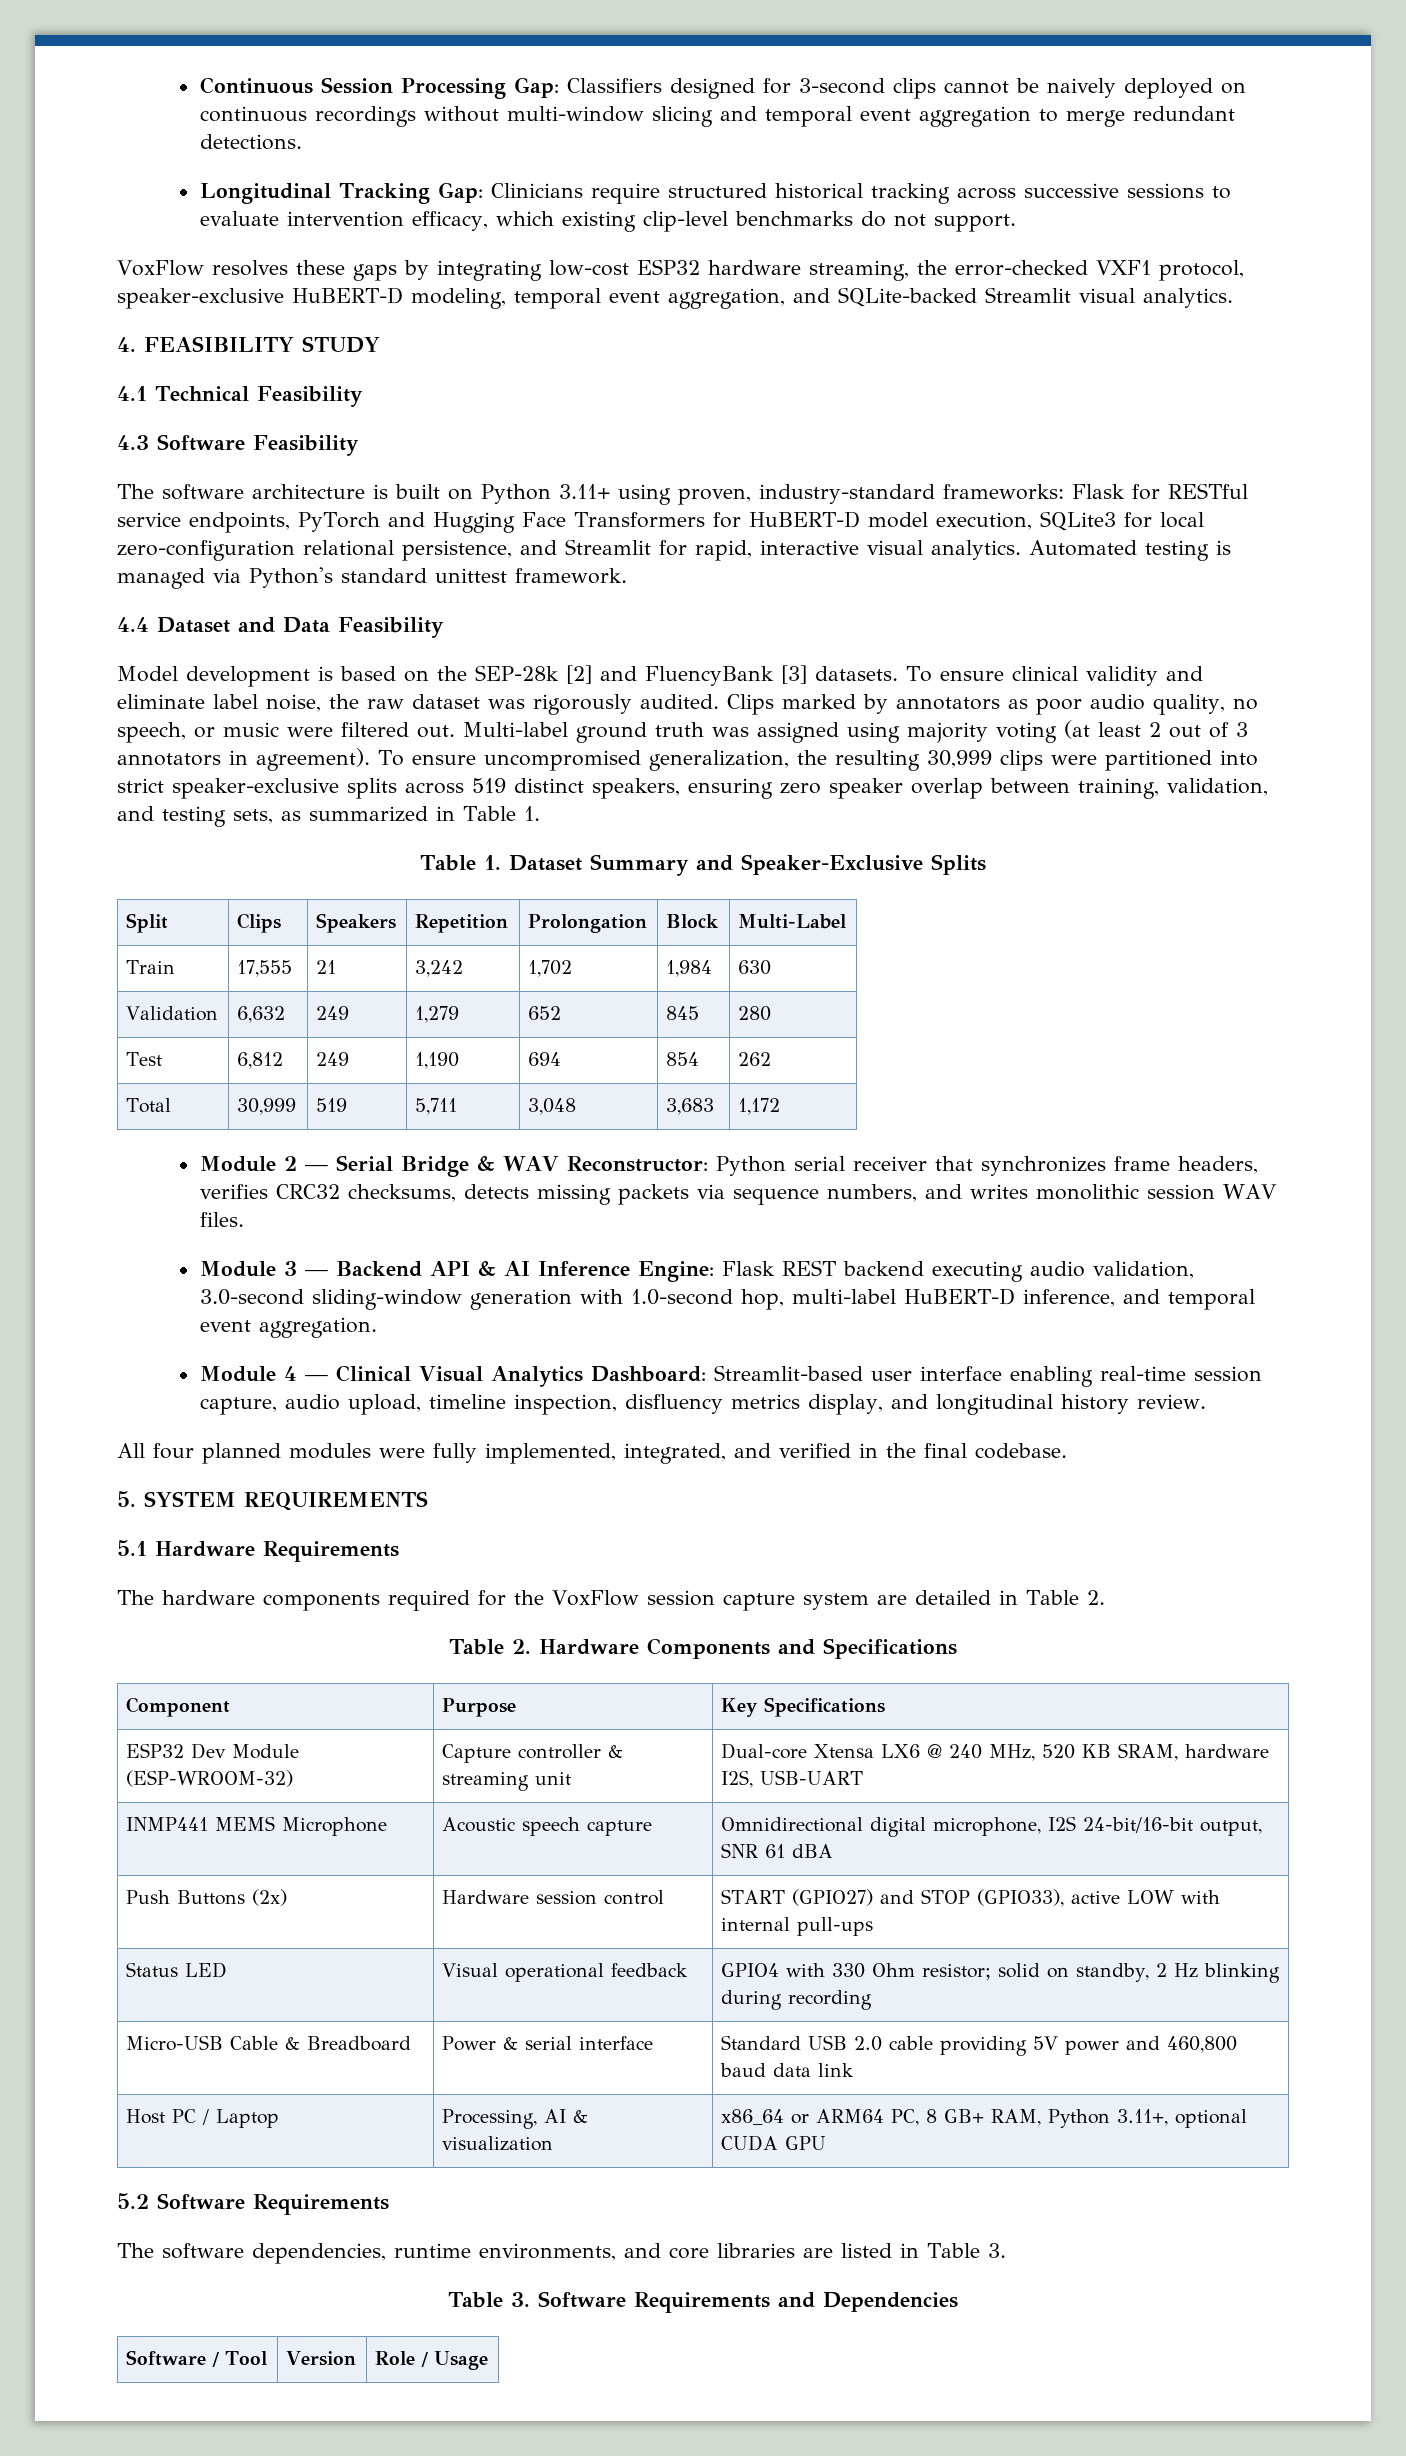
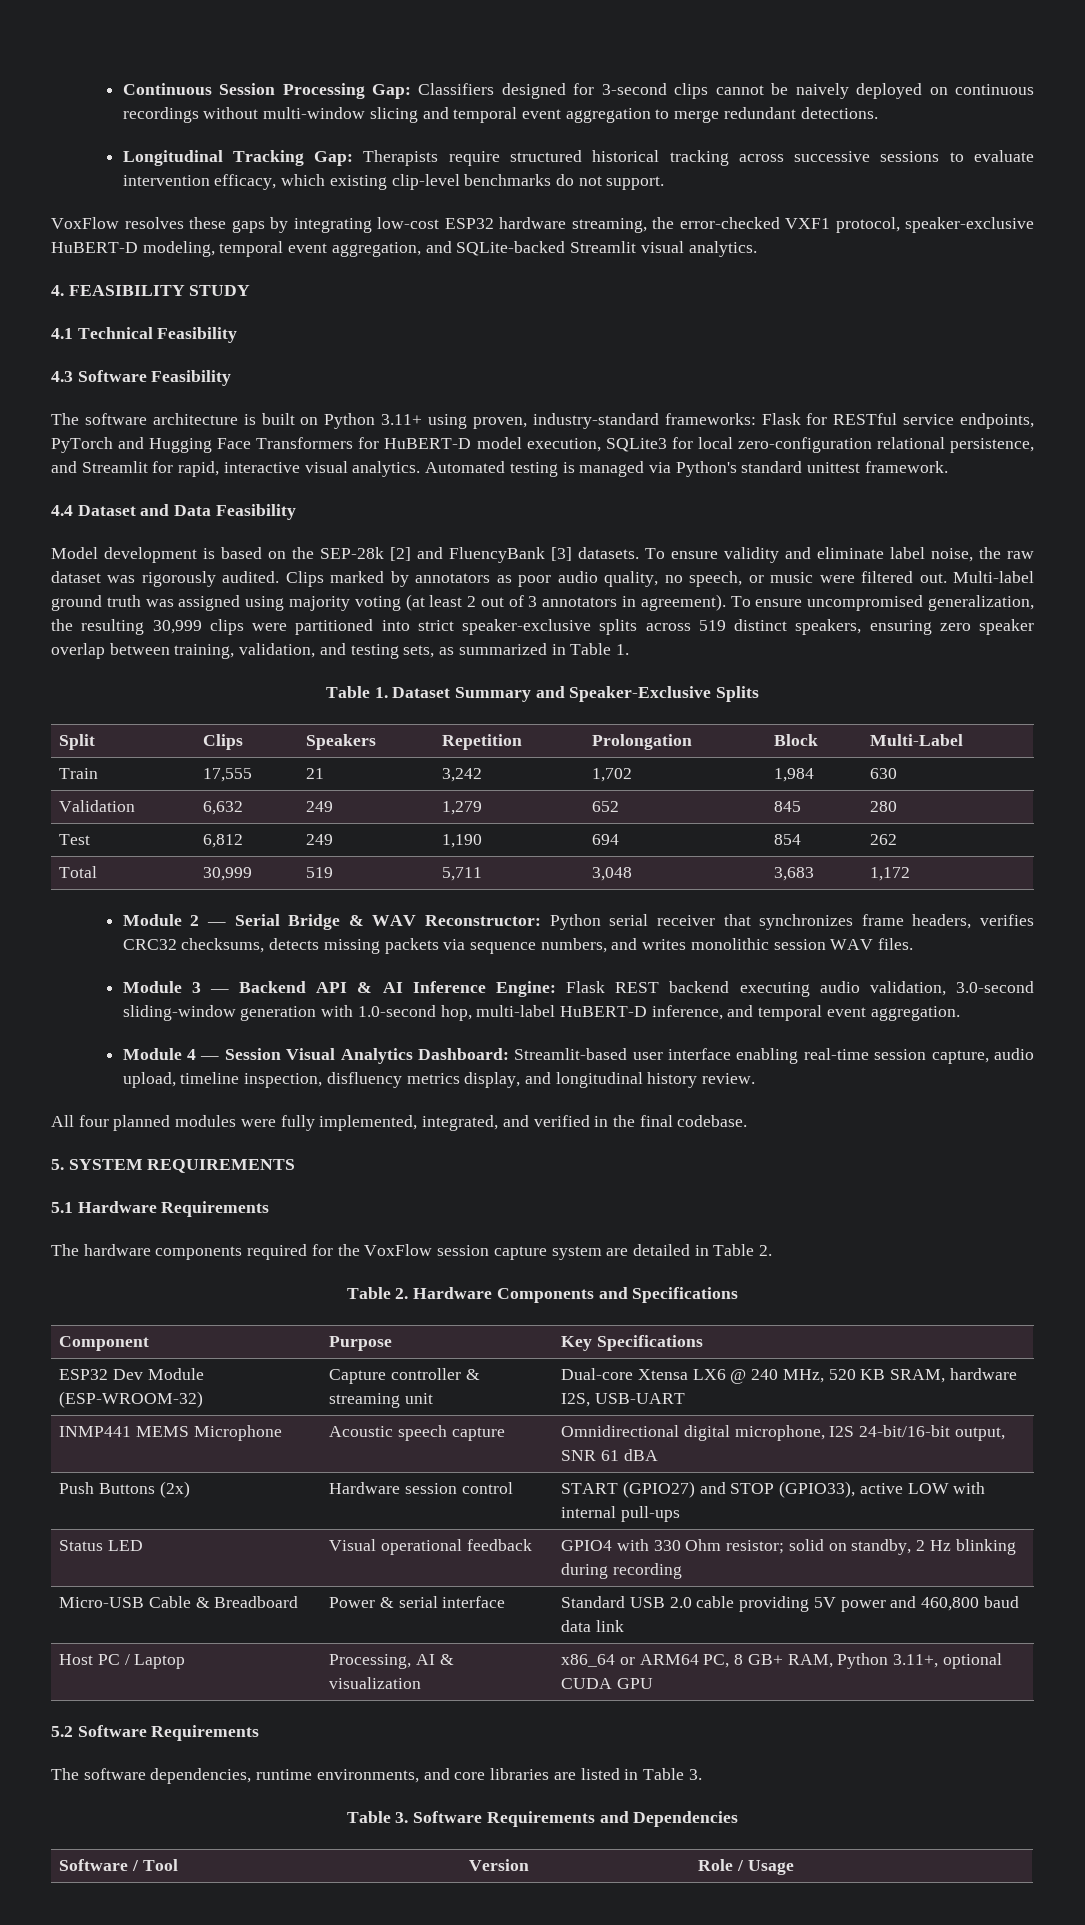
- Longitudinal Tracking Gap: Clinicians require structured historical tracking across successive sessions to evaluate intervention efficacy, which existing clip-level benchmarks do not support.
+ Longitudinal Tracking Gap: Therapists require structured historical tracking across successive sessions to evaluate intervention efficacy, which existing clip-level benchmarks do not support.
- To ensure clinical validity and eliminate label noise, the raw dataset was rigorously audited.
+ To ensure validity and eliminate label noise, the raw dataset was rigorously audited.
- Module 4 — Clinical Visual Analytics Dashboard: Streamlit-based user interface enabling real-time session capture, audio upload, timeline inspection, disfluency metrics display, and longitudinal history review.
+ Module 4 — Session Visual Analytics Dashboard: Streamlit-based user interface enabling real-time session capture, audio upload, timeline inspection, disfluency metrics display, and longitudinal history review.

